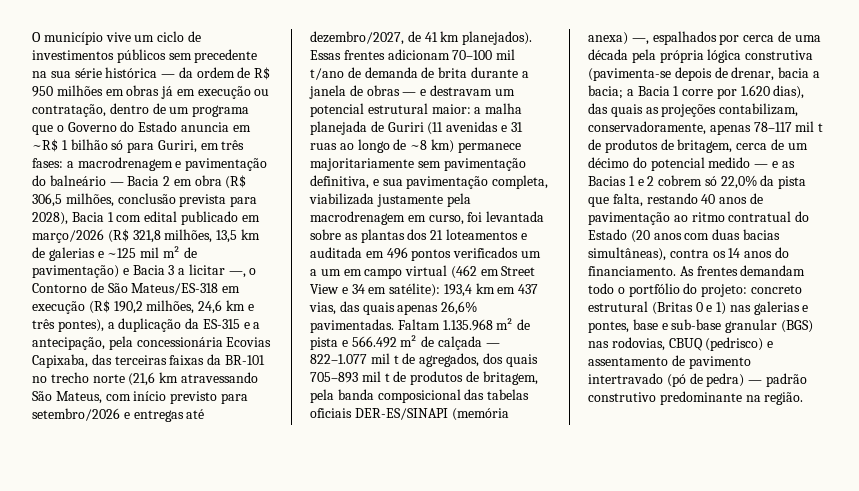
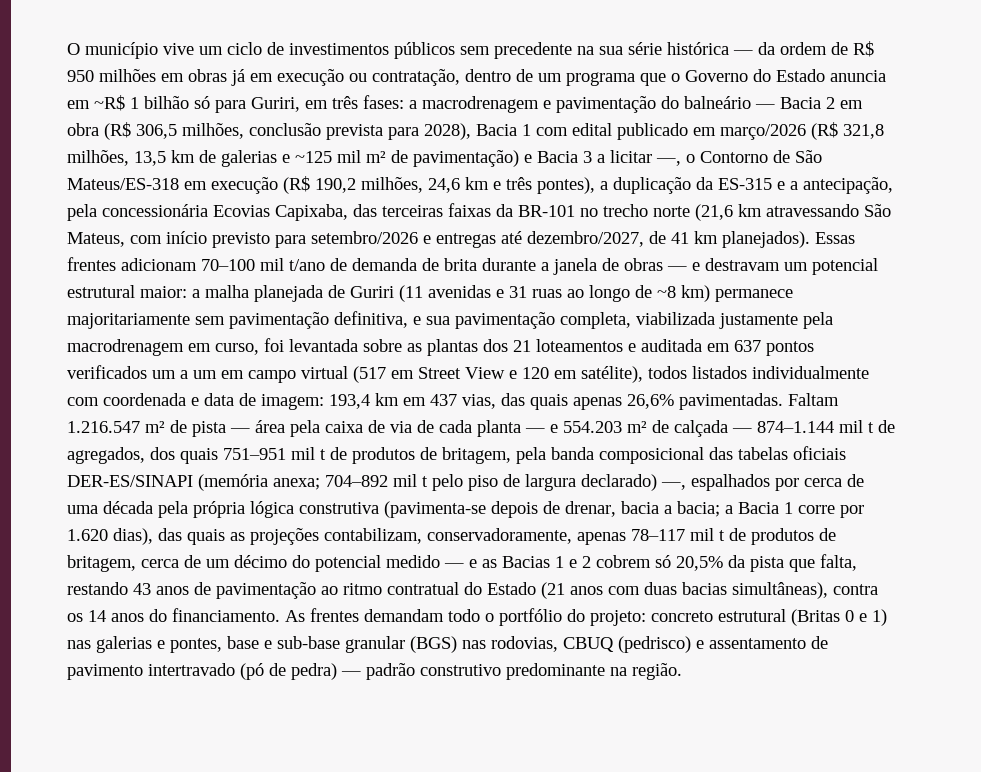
- a malha planejada de Guriri (11 avenidas e 31 ruas ao longo de ~8 km) permanece majoritariamente sem pavimentação definitiva, e sua pavimentação completa, viabilizada justamente pela macrodrenagem em curso, foi levantada sobre as plantas dos 21 loteamentos e auditada em 496 pontos verificados um a um em campo virtual (462 em Street View e 34 em satélite):
+ a malha planejada de Guriri (11 avenidas e 31 ruas ao longo de ~8 km) permanece majoritariamente sem pavimentação definitiva, e sua pavimentação completa, viabilizada justamente pela macrodrenagem em curso, foi levantada sobre as plantas dos 21 loteamentos e auditada em 637 pontos verificados um a um em campo virtual (517 em Street View e 120 em satélite), todos listados individualmente com coordenada e data de imagem:
- Faltam 1.135.968 m² de pista e 566.492 m² de calçada — 822–1.077 mil t de agregados, dos quais 705–893 mil t de produtos de britagem, pela banda composicional das tabelas oficiais DER-ES/SINAPI (memória anexa) —, espalhados por cerca de uma década pela própria lógica construtiva (pavimenta-se depois de drenar, bacia a bacia;
+ Faltam 1.216.547 m² de pista — área pela caixa de via de cada planta — e 554.203 m² de calçada — 874–1.144 mil t de agregados, dos quais 751–951 mil t de produtos de britagem, pela banda composicional das tabelas oficiais DER-ES/SINAPI (memória anexa; 704–892 mil t pelo piso de largura declarado) —, espalhados por cerca de uma década pela própria lógica construtiva (pavimenta-se depois de drenar, bacia a bacia;
- a Bacia 1 corre por 1.620 dias), das quais as projeções contabilizam, conservadoramente, apenas 78–117 mil t de produtos de britagem, cerca de um décimo do potencial medido — e as Bacias 1 e 2 cobrem só 22,0% da pista que falta, restando 40 anos de pavimentação ao ritmo contratual do Estado (20 anos com duas bacias simultâneas), contra os 14 anos do financiamento.
+ a Bacia 1 corre por 1.620 dias), das quais as projeções contabilizam, conservadoramente, apenas 78–117 mil t de produtos de britagem, cerca de um décimo do potencial medido — e as Bacias 1 e 2 cobrem só 20,5% da pista que falta, restando 43 anos de pavimentação ao ritmo contratual do Estado (21 anos com duas bacias simultâneas), contra os 14 anos do financiamento.

